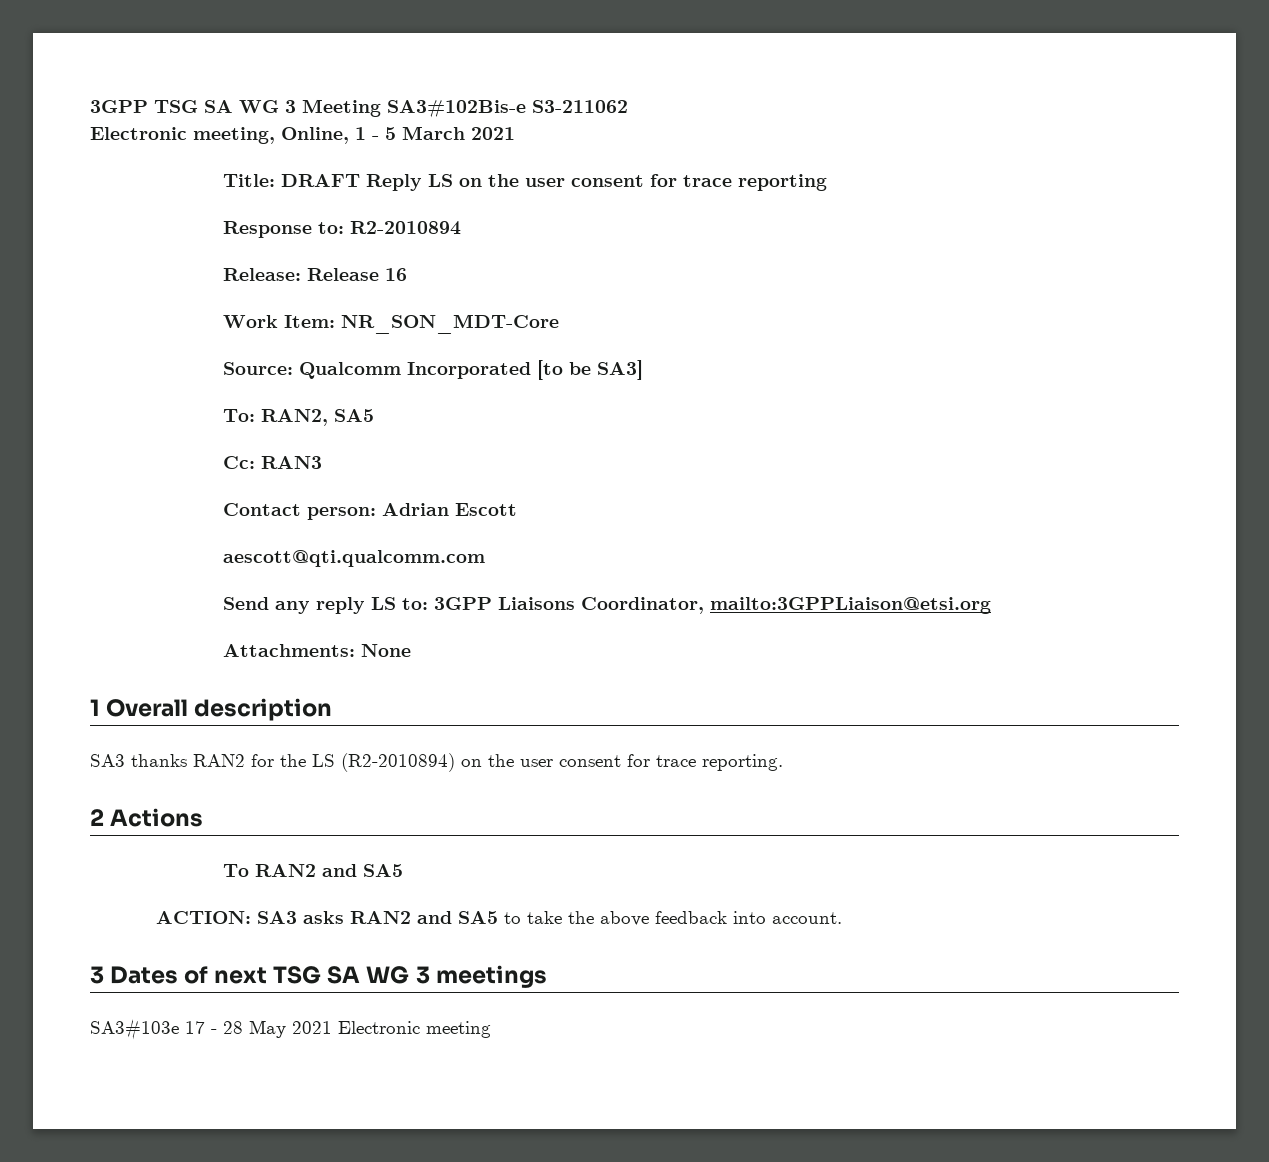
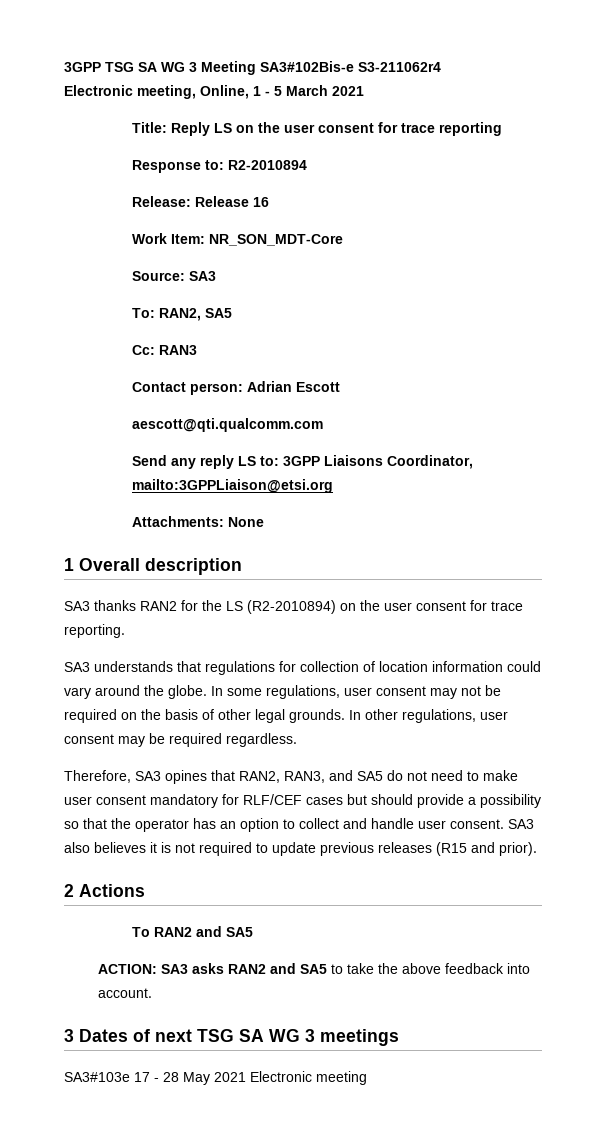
- 3GPP TSG SA WG 3 Meeting SA3#102Bis-e S3-211062
+ 3GPP TSG SA WG 3 Meeting SA3#102Bis-e S3-211062r4
- Title: DRAFT Reply LS on the user consent for trace reporting
+ Title: Reply LS on the user consent for trace reporting
- Source: Qualcomm Incorporated [to be SA3]
+ Source: SA3
+ SA3 understands that regulations for collection of location information could vary around the globe. In some regulations, user consent may not be required on the basis of other legal grounds. In other regulations, user consent may be required regardless.
+ Therefore, SA3 opines that RAN2, RAN3, and SA5 do not need to make user consent mandatory for RLF/CEF cases but should provide a possibility so that the operator has an option to collect and handle user consent. SA3 also believes it is not required to update previous releases (R15 and prior).

